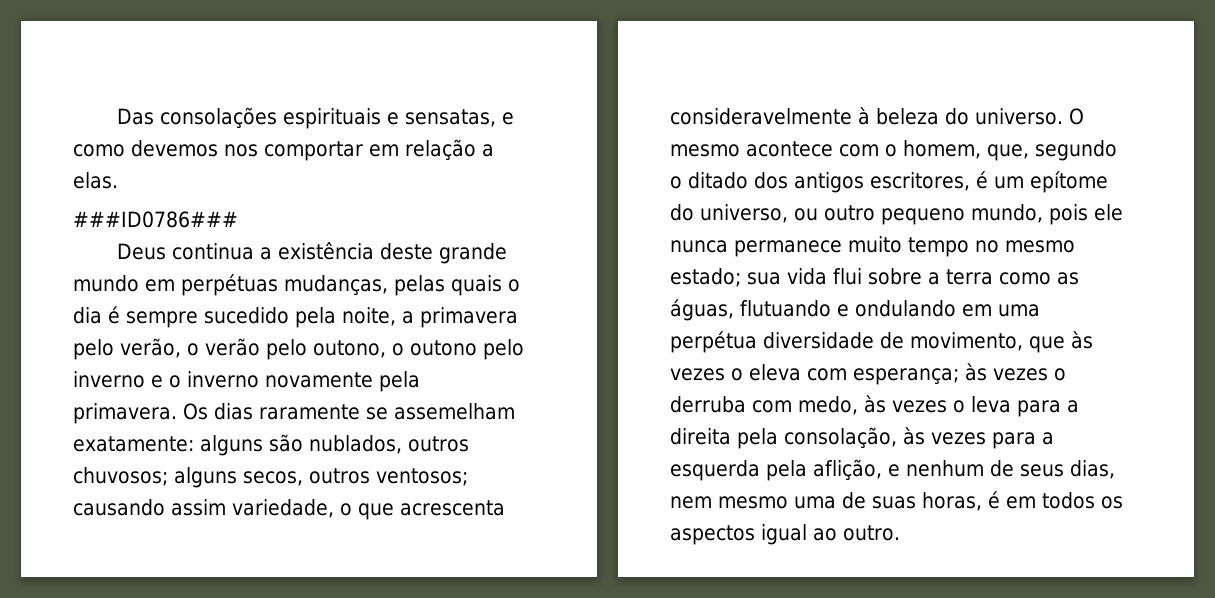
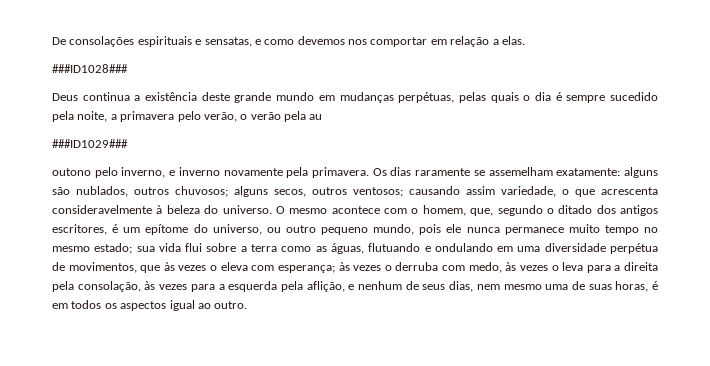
- Das consolações espirituais e sensatas, e como devemos nos comportar em relação a elas.
+ De consolações espirituais e sensatas, e como devemos nos comportar em relação a elas.
- ###ID0786###
+ ###ID1028###
- Deus continua a existência deste grande mundo em perpétuas mudanças, pelas quais o dia é sempre sucedido pela noite, a primavera pelo verão, o verão pelo outono, o outono pelo inverno e o inverno novamente pela primavera.
+ Deus continua a existência deste grande mundo em mudanças perpétuas, pelas quais o dia é sempre sucedido pela noite, a primavera pelo verão, o verão pela au
+ ###ID1029###
+ outono pelo inverno, e inverno novamente pela primavera.
- sua vida flui sobre a terra como as águas, flutuando e ondulando em uma perpétua diversidade de movimento, que às vezes o eleva com esperança;
+ sua vida flui sobre a terra como as águas, flutuando e ondulando em uma diversidade perpétua de movimentos, que às vezes o eleva com esperança;

